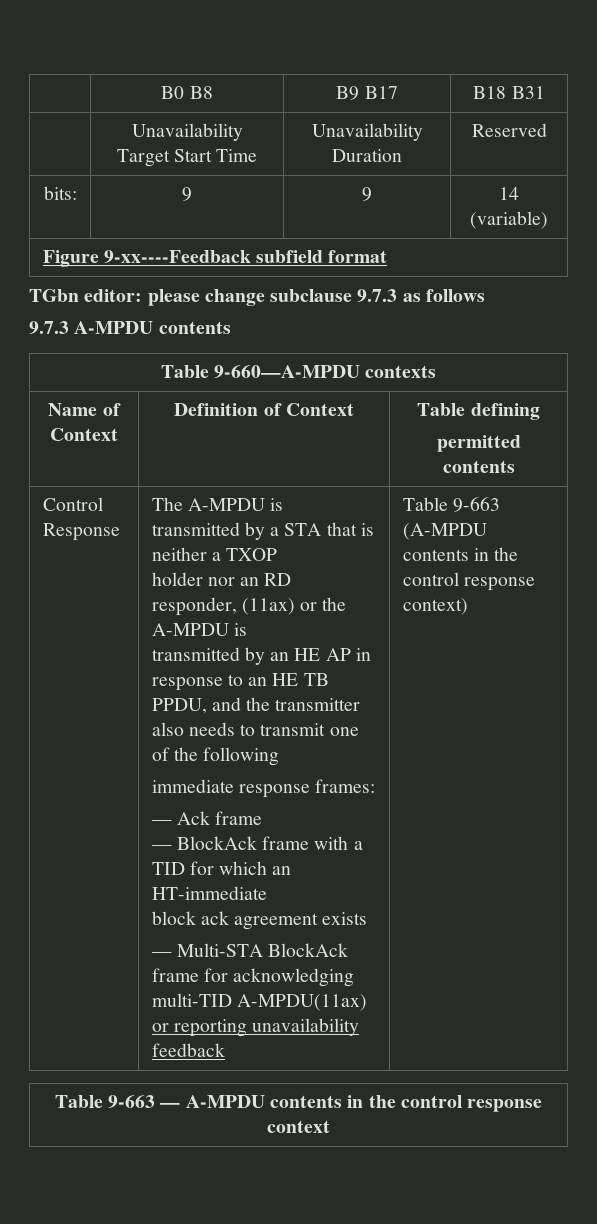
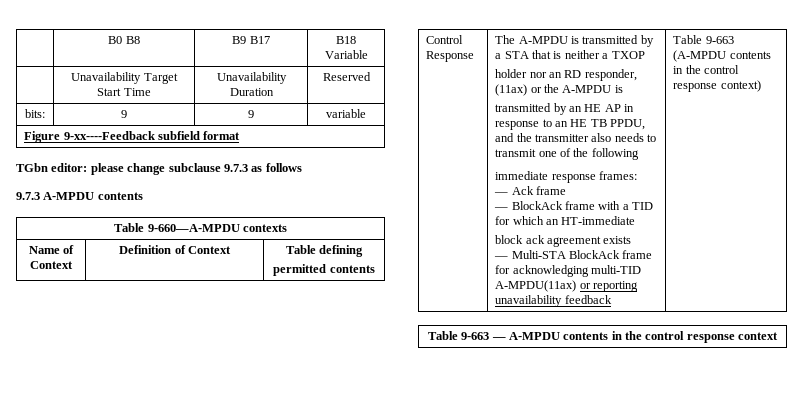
- | B0 B8 | B9 B17 | B18 B31
+ | B0 B8 | B9 B17 | B18 Variable
- bits: | 9 | 9 | 14 (variable)
+ bits: | 9 | 9 | variable

